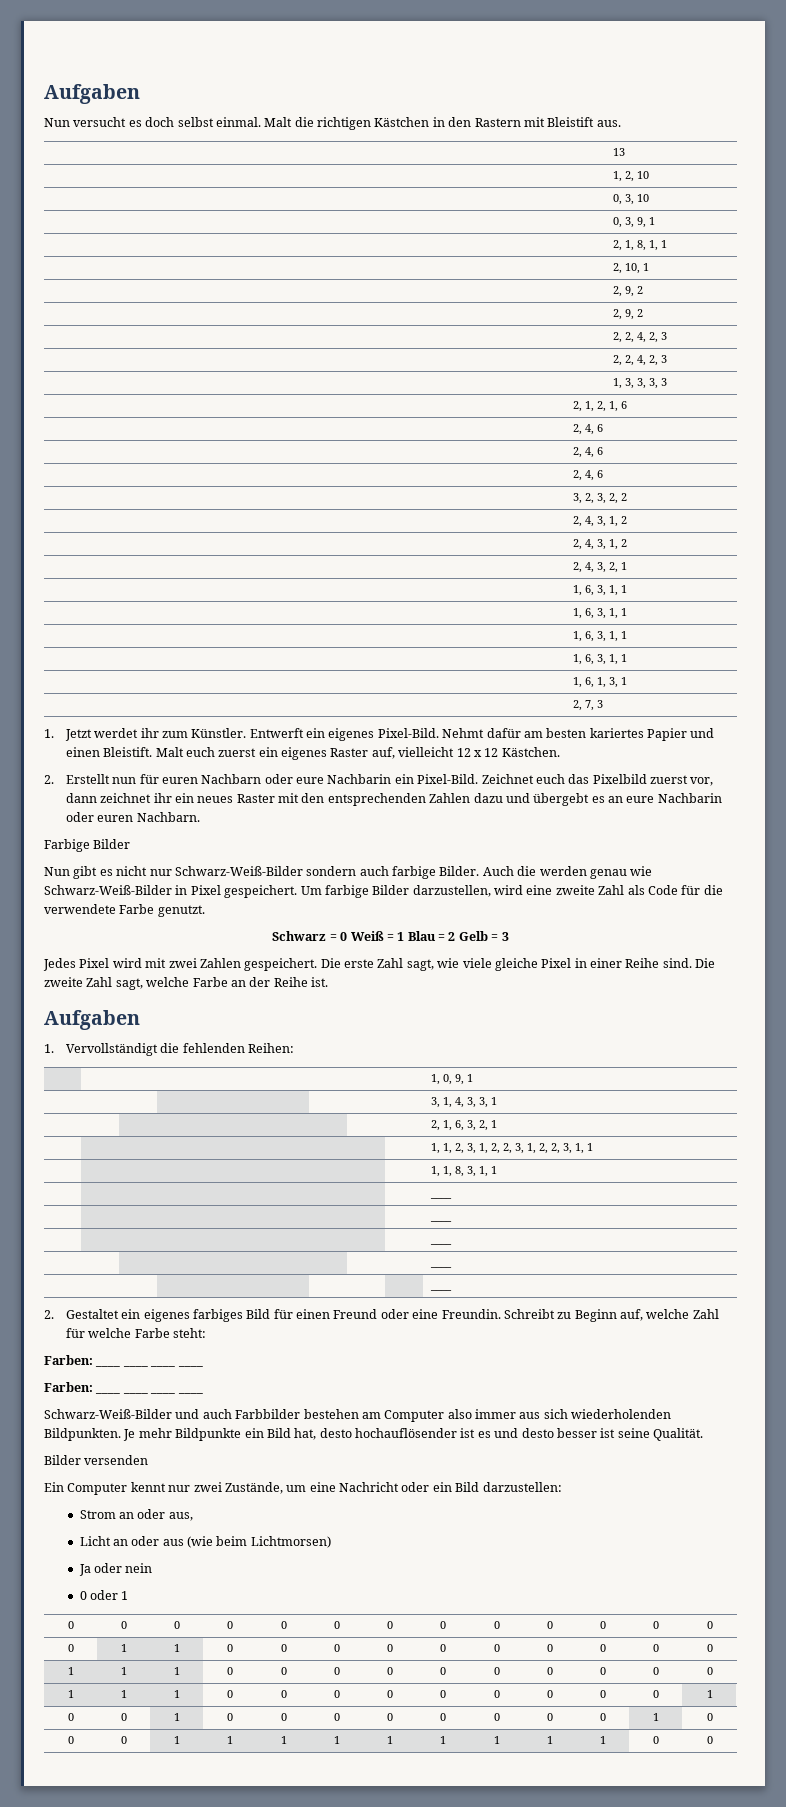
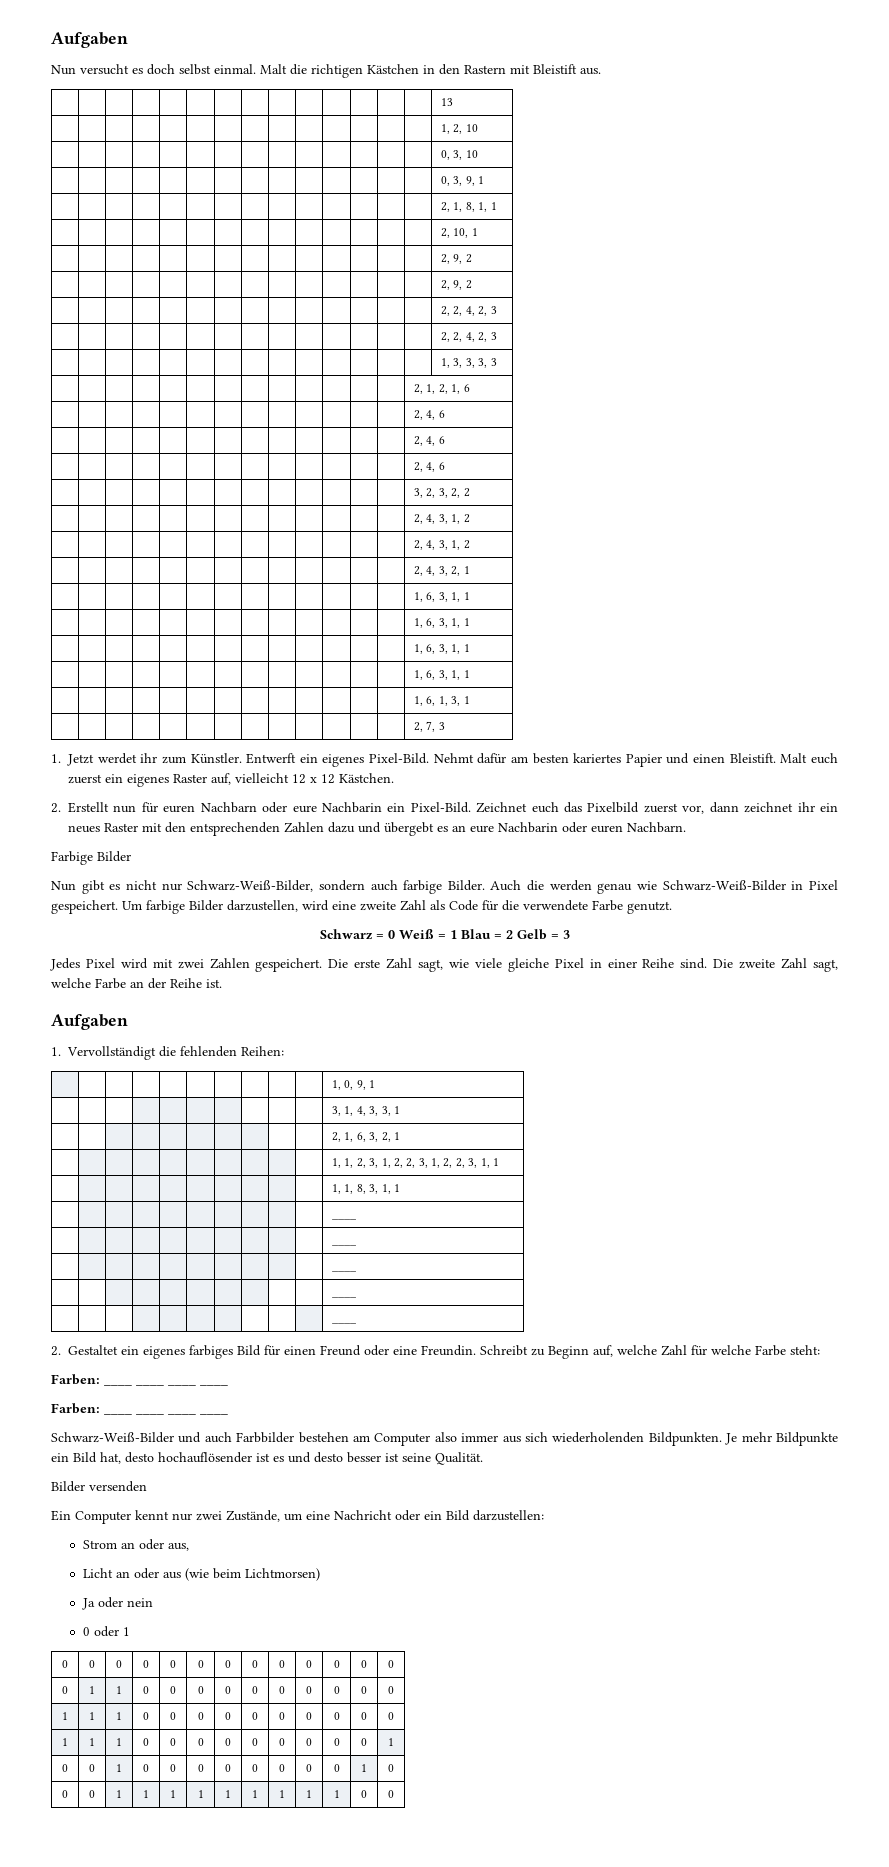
- Nun gibt es nicht nur Schwarz-Weiß-Bilder sondern auch farbige Bilder.
+ Nun gibt es nicht nur Schwarz-Weiß-Bilder, sondern auch farbige Bilder.

